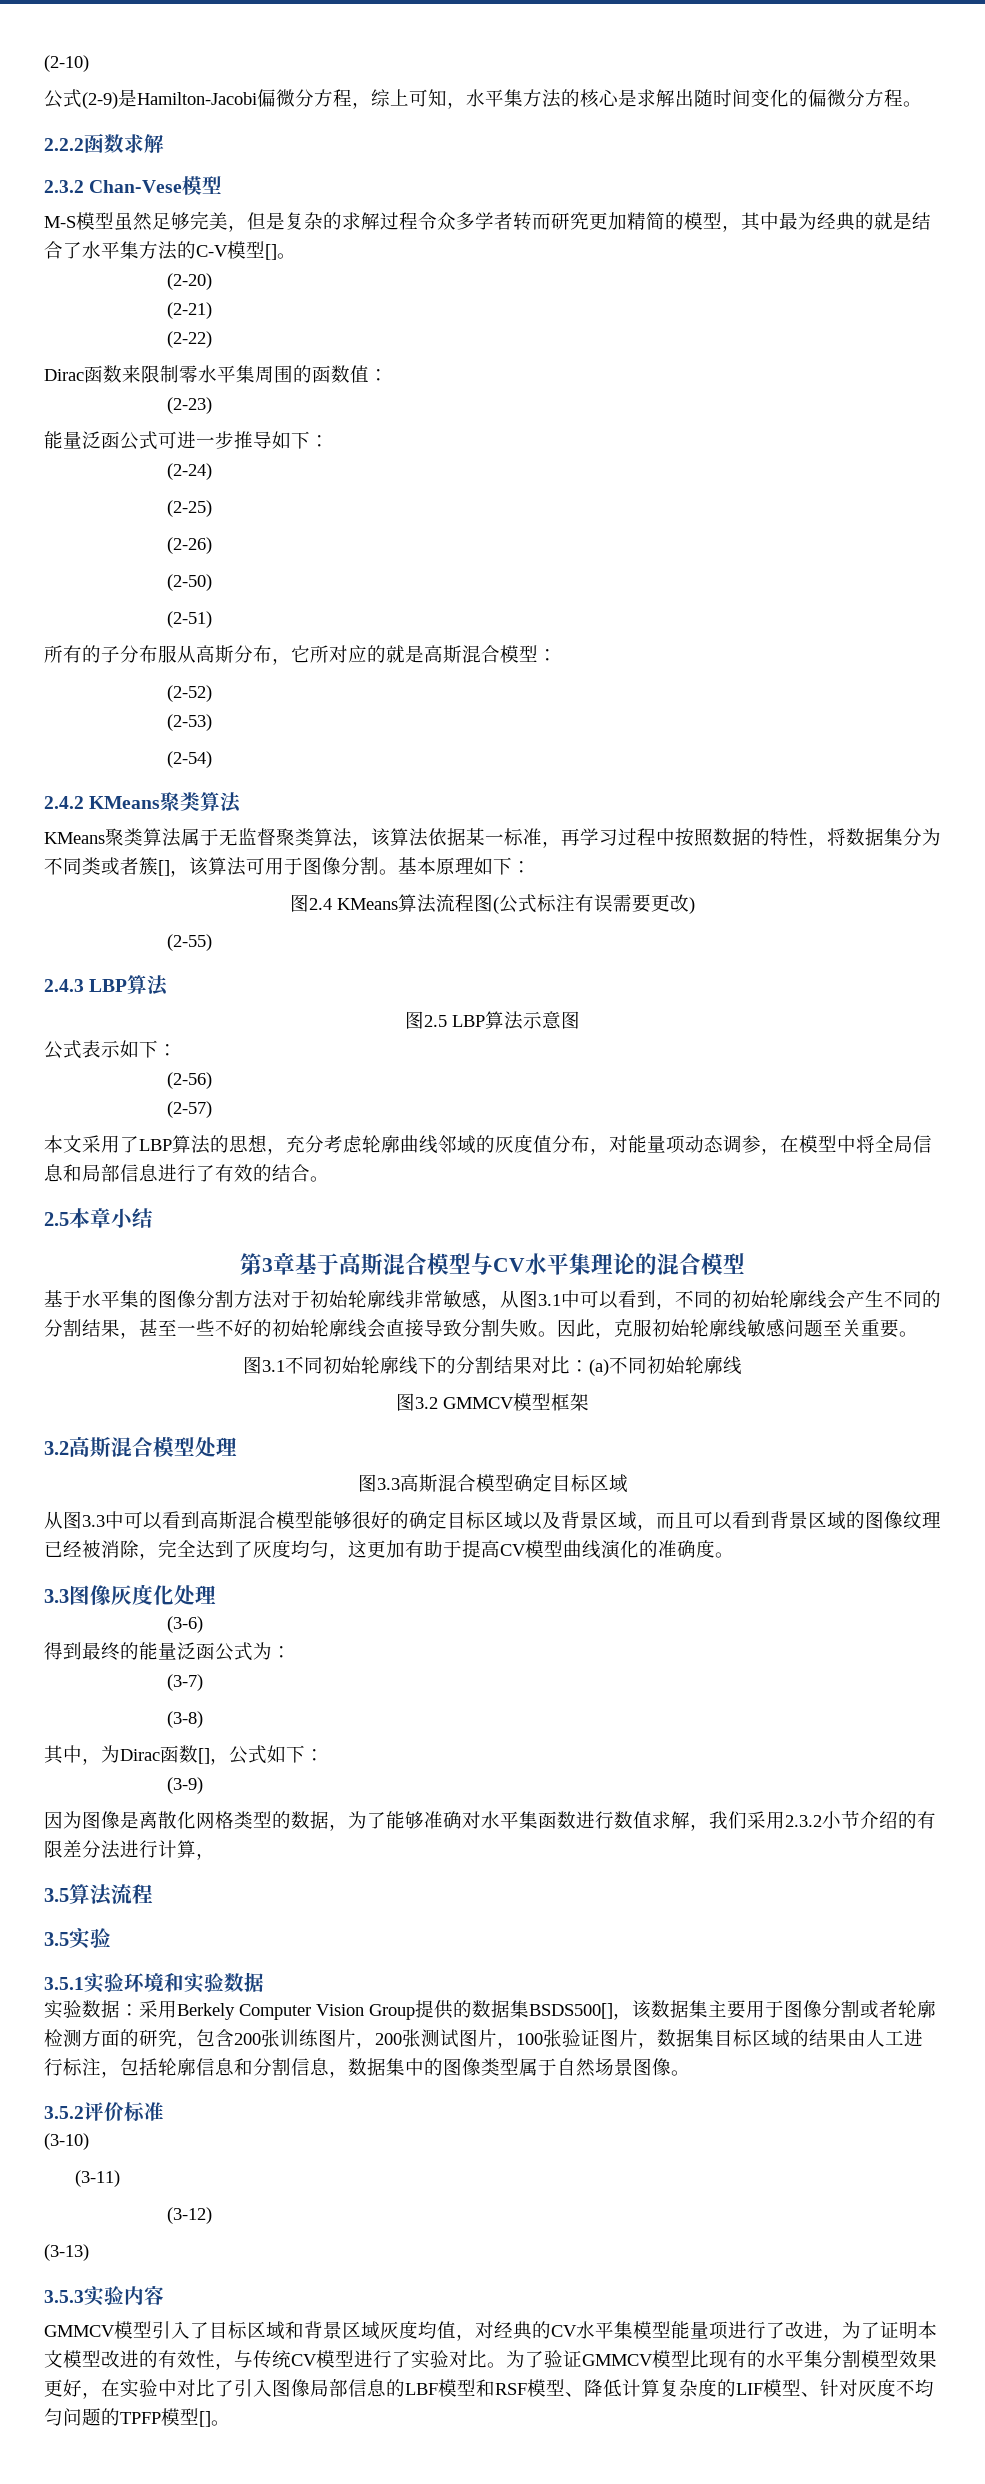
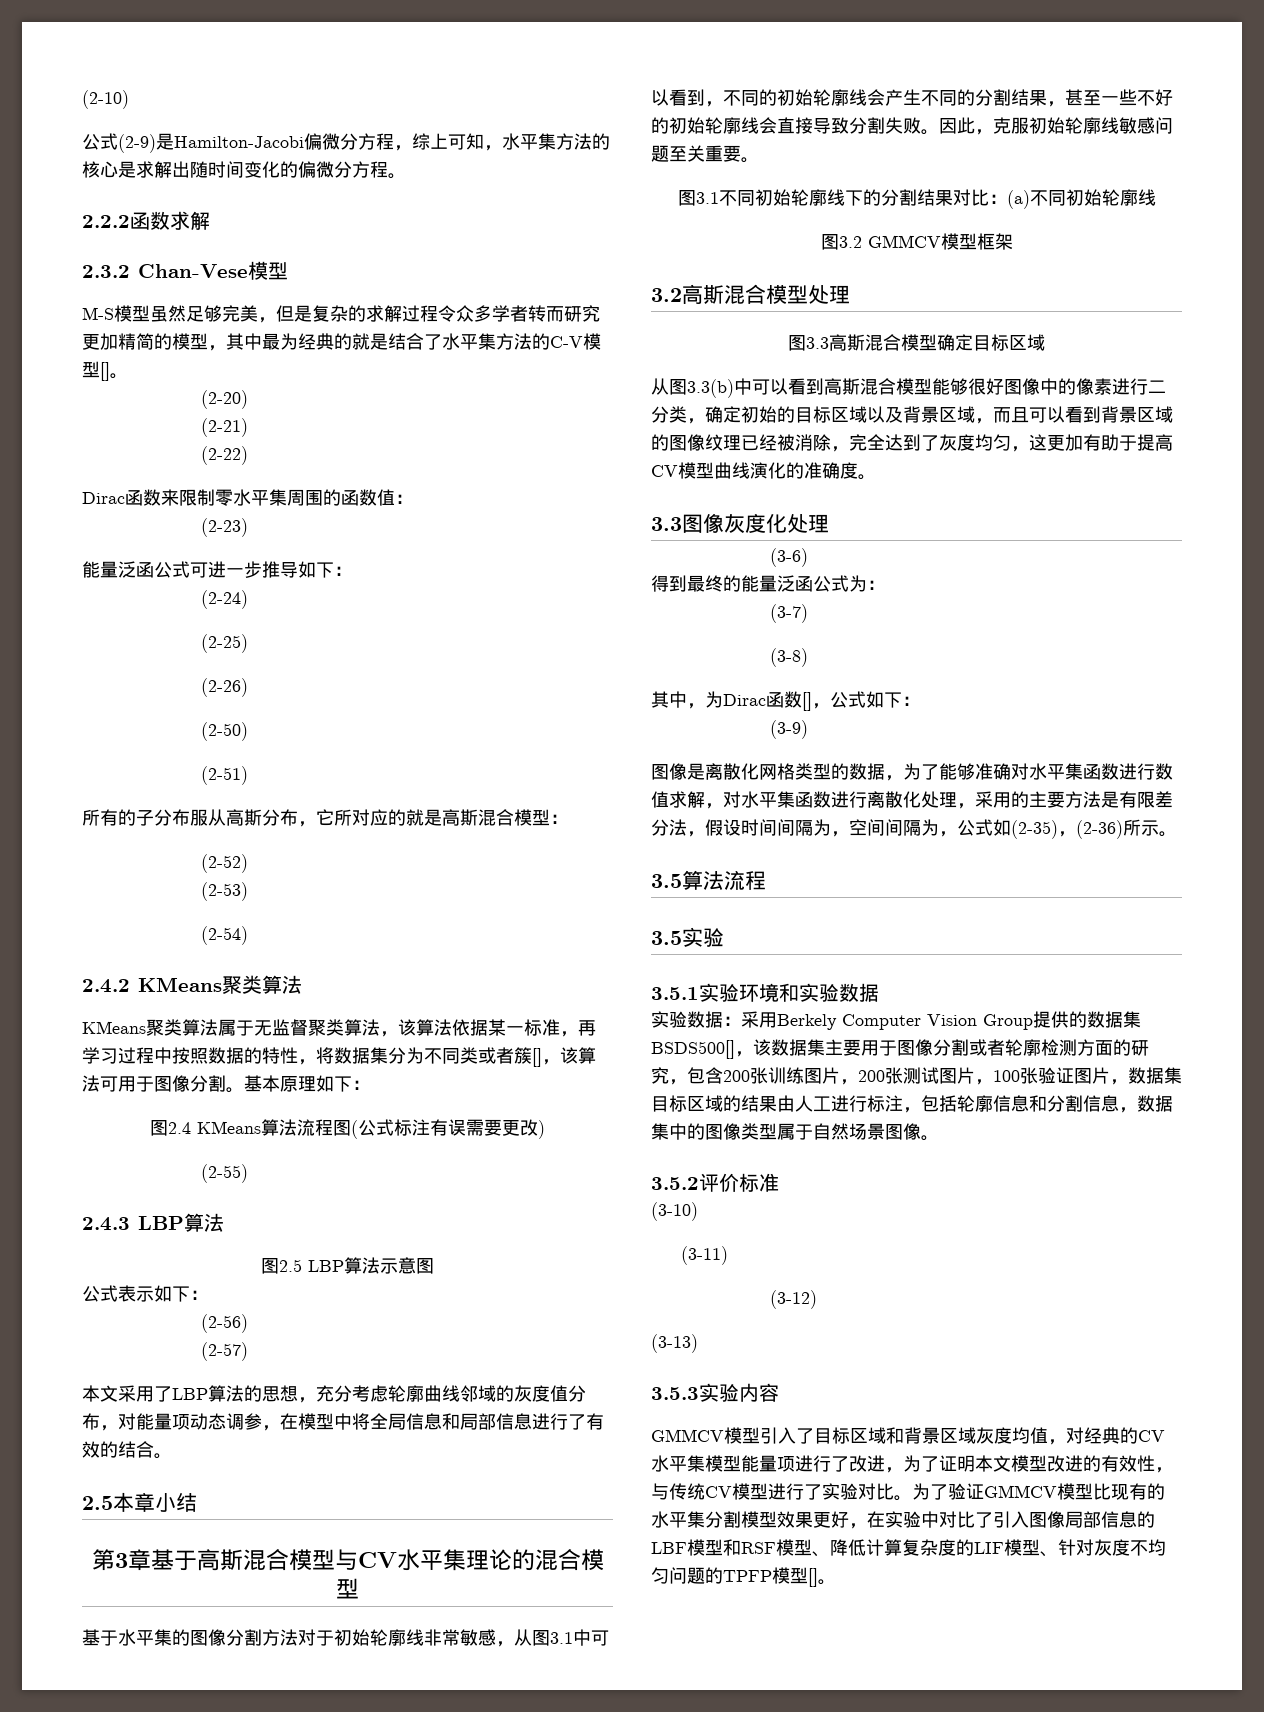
- 从图3.3中可以看到高斯混合模型能够很好的确定目标区域以及背景区域，而且可以看到背景区域的图像纹理已经被消除，完全达到了灰度均匀，这更加有助于提高CV模型曲线演化的准确度。
+ 从图3.3(b)中可以看到高斯混合模型能够很好图像中的像素进行二分类，确定初始的目标区域以及背景区域，而且可以看到背景区域的图像纹理已经被消除，完全达到了灰度均匀，这更加有助于提高CV模型曲线演化的准确度。
- 因为图像是离散化网格类型的数据，为了能够准确对水平集函数进行数值求解，我们采用2.3.2小节介绍的有限差分法进行计算，
+ 图像是离散化网格类型的数据，为了能够准确对水平集函数进行数值求解，对水平集函数进行离散化处理，采用的主要方法是有限差分法，假设时间间隔为，空间间隔为，公式如(2-35)，(2-36)所示。

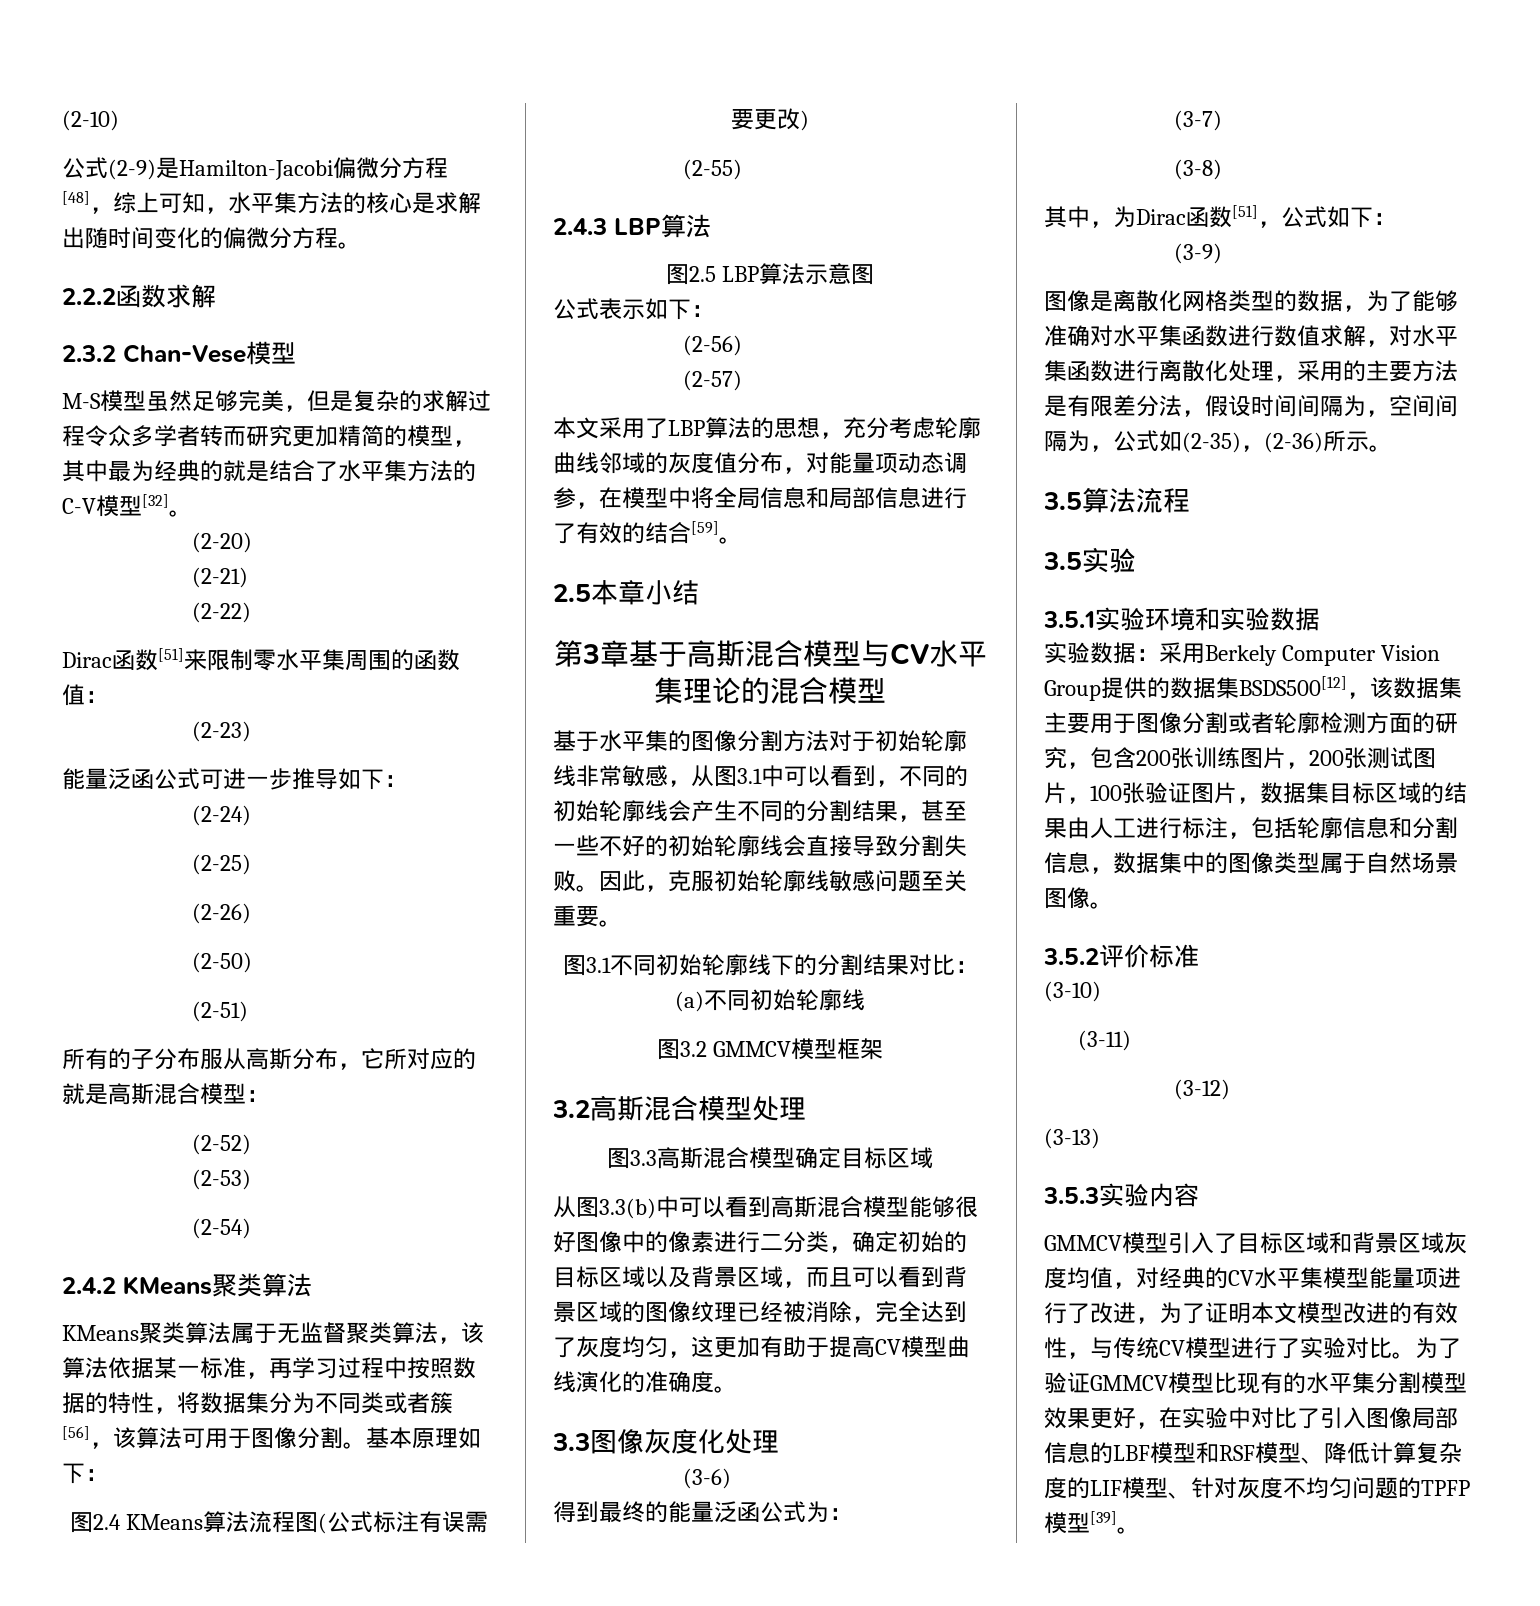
- 公式(2-9)是Hamilton-Jacobi偏微分方程，综上可知，水平集方法的核心是求解出随时间变化的偏微分方程。
+ 公式(2-9)是Hamilton-Jacobi偏微分方程[48]，综上可知，水平集方法的核心是求解出随时间变化的偏微分方程。
- M-S模型虽然足够完美，但是复杂的求解过程令众多学者转而研究更加精简的模型，其中最为经典的就是结合了水平集方法的C-V模型[]。
+ M-S模型虽然足够完美，但是复杂的求解过程令众多学者转而研究更加精简的模型，其中最为经典的就是结合了水平集方法的C-V模型[32]。
- Dirac函数来限制零水平集周围的函数值：
+ Dirac函数[51]来限制零水平集周围的函数值：
- KMeans聚类算法属于无监督聚类算法，该算法依据某一标准，再学习过程中按照数据的特性，将数据集分为不同类或者簇[]，该算法可用于图像分割。
+ KMeans聚类算法属于无监督聚类算法，该算法依据某一标准，再学习过程中按照数据的特性，将数据集分为不同类或者簇[56]，该算法可用于图像分割。
- 本文采用了LBP算法的思想，充分考虑轮廓曲线邻域的灰度值分布，对能量项动态调参，在模型中将全局信息和局部信息进行了有效的结合。
+ 本文采用了LBP算法的思想，充分考虑轮廓曲线邻域的灰度值分布，对能量项动态调参，在模型中将全局信息和局部信息进行了有效的结合[59]。
- 其中，为Dirac函数[]，公式如下：
+ 其中，为Dirac函数[51]，公式如下：
- 实验数据：采用Berkely Computer Vision Group提供的数据集BSDS500[]，该数据集主要用于图像分割或者轮廓检测方面的研究，包含200张训练图片，200张测试图片，100张验证图片，数据集目标区域的结果由人工进行标注，包括轮廓信息和分割信息，数据集中的图像类型属于自然场景图像。
+ 实验数据：采用Berkely Computer Vision Group提供的数据集BSDS500[12]，该数据集主要用于图像分割或者轮廓检测方面的研究，包含200张训练图片，200张测试图片，100张验证图片，数据集目标区域的结果由人工进行标注，包括轮廓信息和分割信息，数据集中的图像类型属于自然场景图像。
- 为了验证GMMCV模型比现有的水平集分割模型效果更好，在实验中对比了引入图像局部信息的LBF模型和RSF模型、降低计算复杂度的LIF模型、针对灰度不均匀问题的TPFP模型[]。
+ 为了验证GMMCV模型比现有的水平集分割模型效果更好，在实验中对比了引入图像局部信息的LBF模型和RSF模型、降低计算复杂度的LIF模型、针对灰度不均匀问题的TPFP模型[39]。

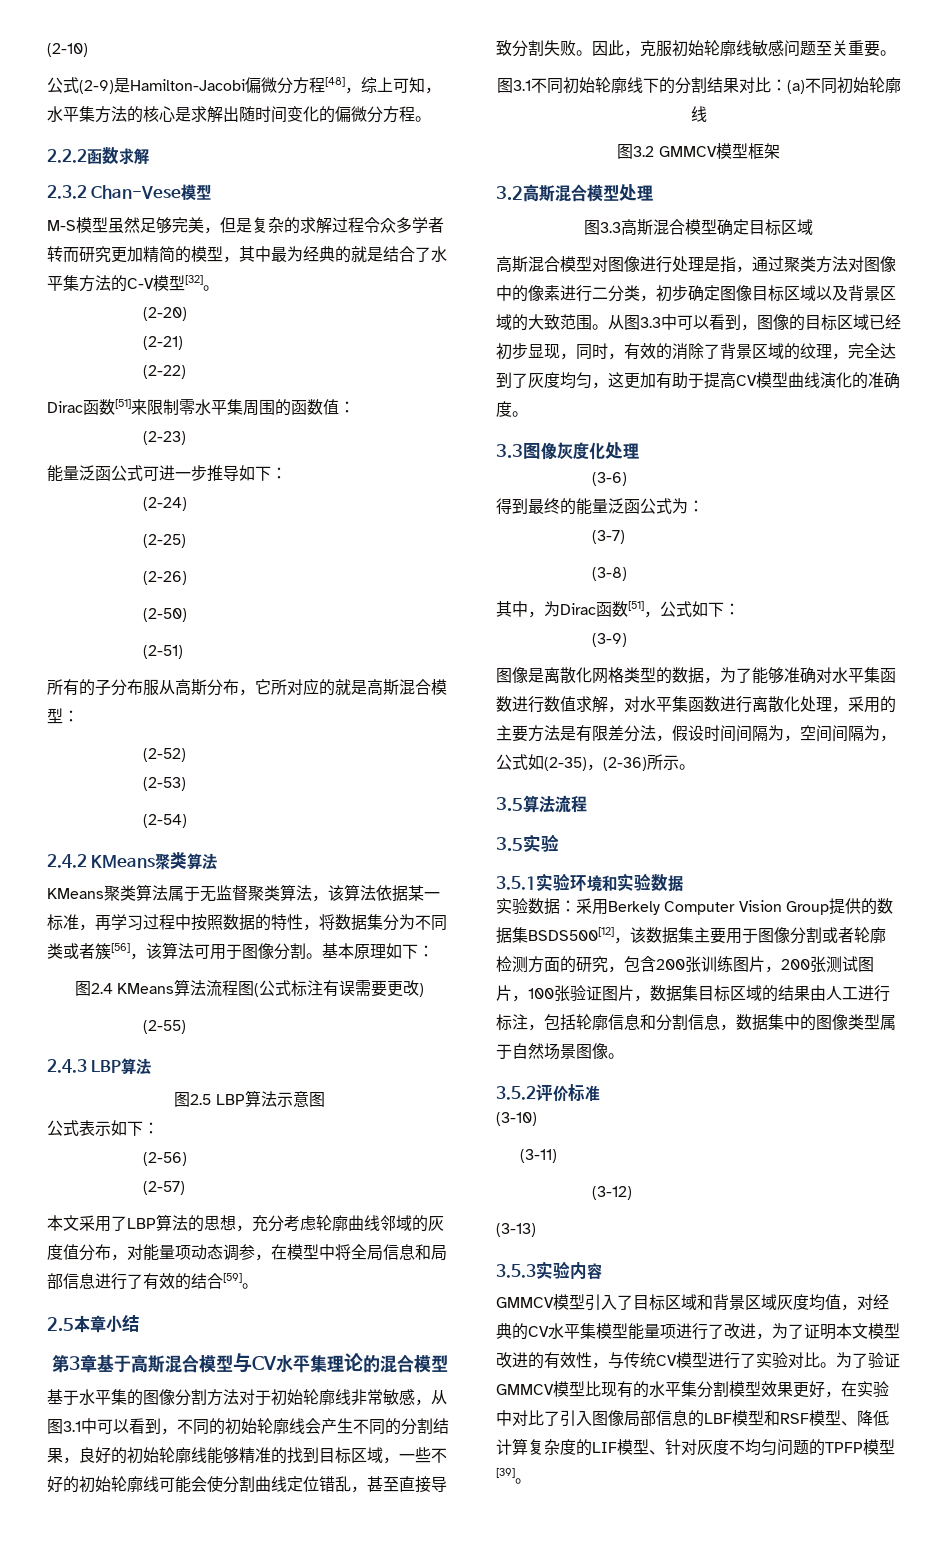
- 基于水平集的图像分割方法对于初始轮廓线非常敏感，从图3.1中可以看到，不同的初始轮廓线会产生不同的分割结果，甚至一些不好的初始轮廓线会直接导致分割失败。
+ 基于水平集的图像分割方法对于初始轮廓线非常敏感，从图3.1中可以看到，不同的初始轮廓线会产生不同的分割结果，良好的初始轮廓线能够精准的找到目标区域，一些不好的初始轮廓线可能会使分割曲线定位错乱，甚至直接导致分割失败。
- 从图3.3(b)中可以看到高斯混合模型能够很好图像中的像素进行二分类，确定初始的目标区域以及背景区域，而且可以看到背景区域的图像纹理已经被消除，完全达到了灰度均匀，这更加有助于提高CV模型曲线演化的准确度。
+ 高斯混合模型对图像进行处理是指，通过聚类方法对图像中的像素进行二分类，初步确定图像目标区域以及背景区域的大致范围。从图3.3中可以看到，图像的目标区域已经初步显现，同时，有效的消除了背景区域的纹理，完全达到了灰度均匀，这更加有助于提高CV模型曲线演化的准确度。

